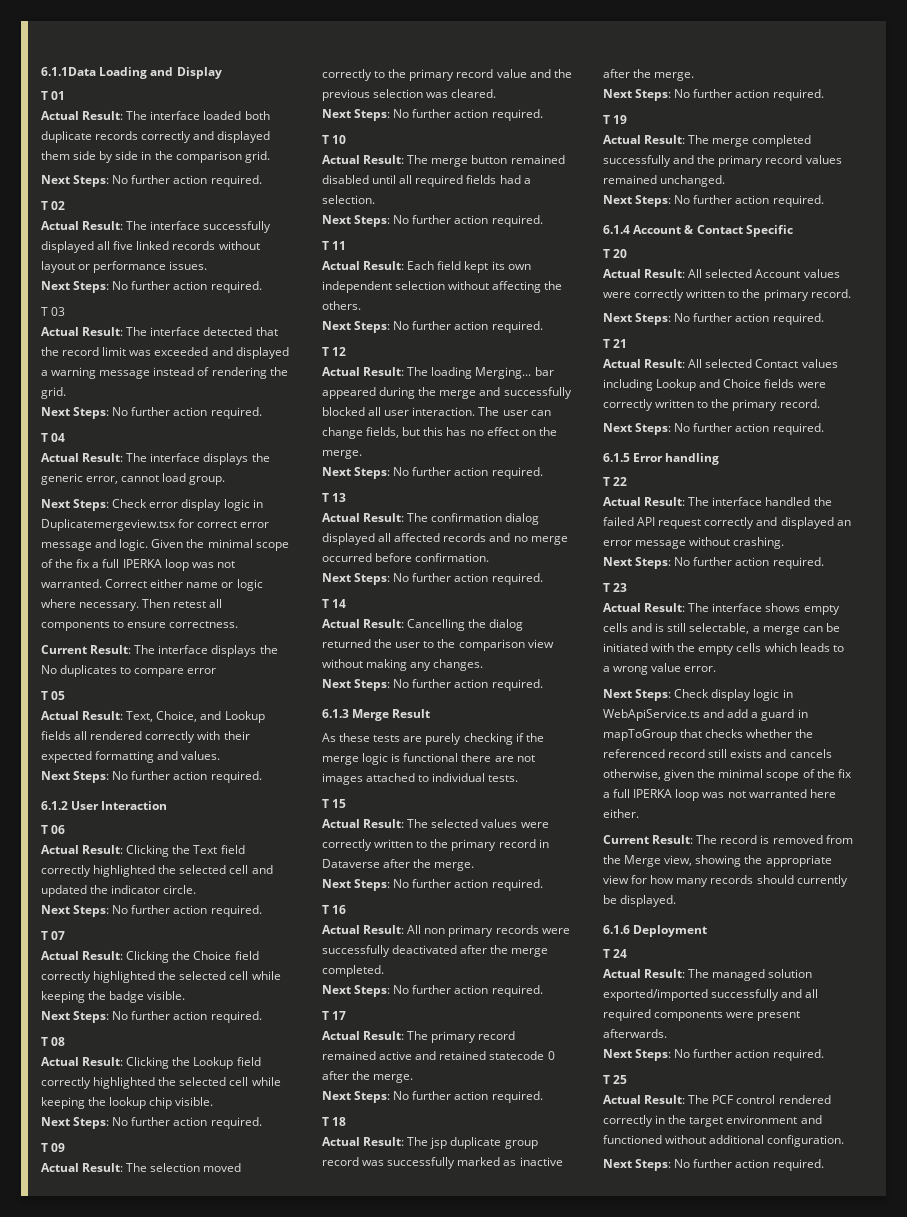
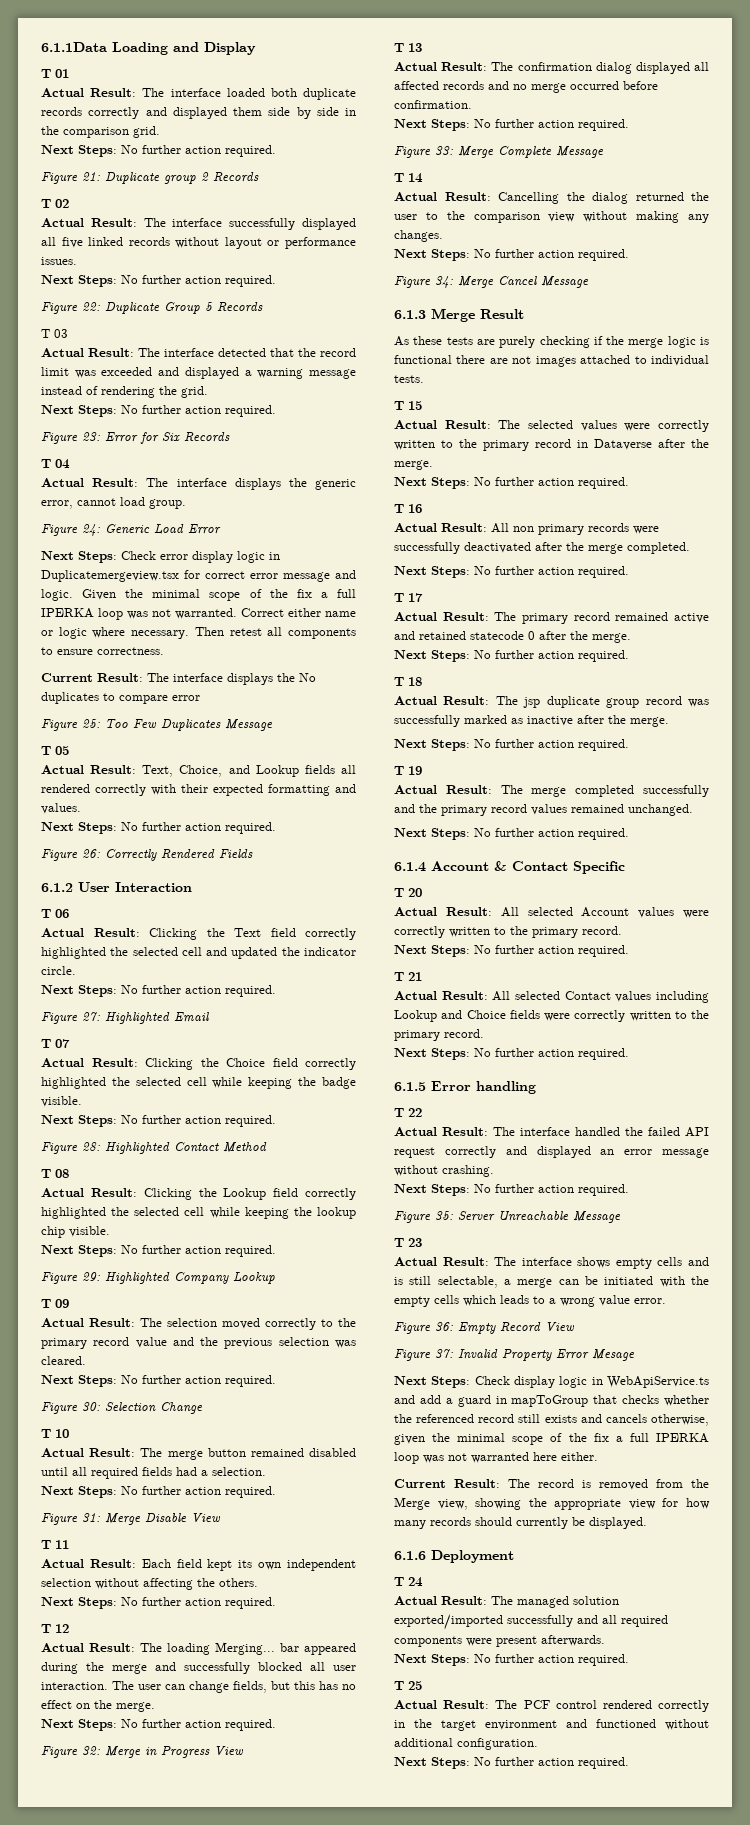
+ Figure 21: Duplicate group 2 Records
+ Figure 22: Duplicate Group 5 Records
+ Figure 23: Error for Six Records
+ Figure 24: Generic Load Error
+ Figure 25: Too Few Duplicates Message
+ Figure 26: Correctly Rendered Fields
+ Figure 27: Highlighted Email
+ Figure 28: Highlighted Contact Method
+ Figure 29: Highlighted Company Lookup
+ Figure 30: Selection Change
+ Figure 31: Merge Disable View
+ Figure 32: Merge in Progress View
+ Figure 33: Merge Complete Message
+ Figure 34: Merge Cancel Message
+ Figure 35: Server Unreachable Message
+ Figure 36: Empty Record View
+ Figure 37: Invalid Property Error Mesage

